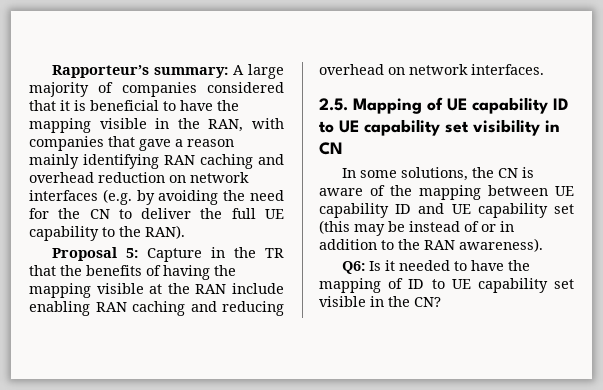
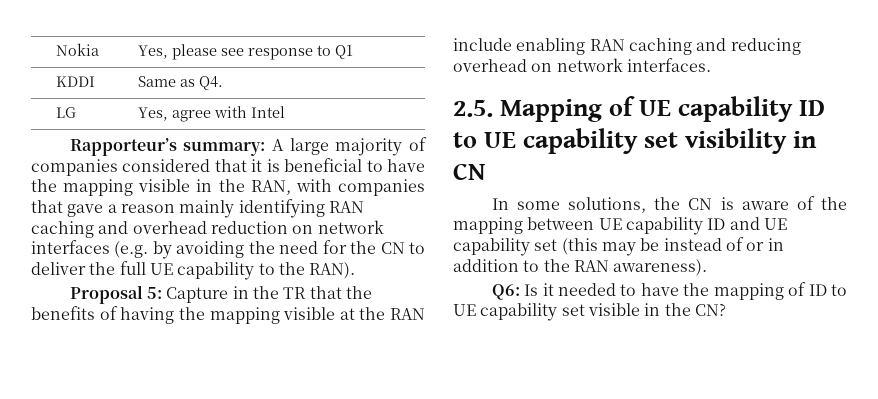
+ Nokia | Yes, please see response to Q1
+ KDDI | Same as Q4.
+ LG | Yes, agree with Intel

